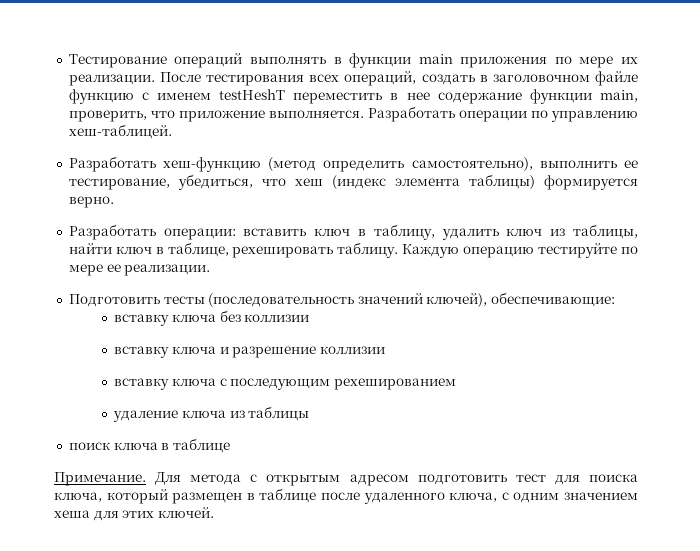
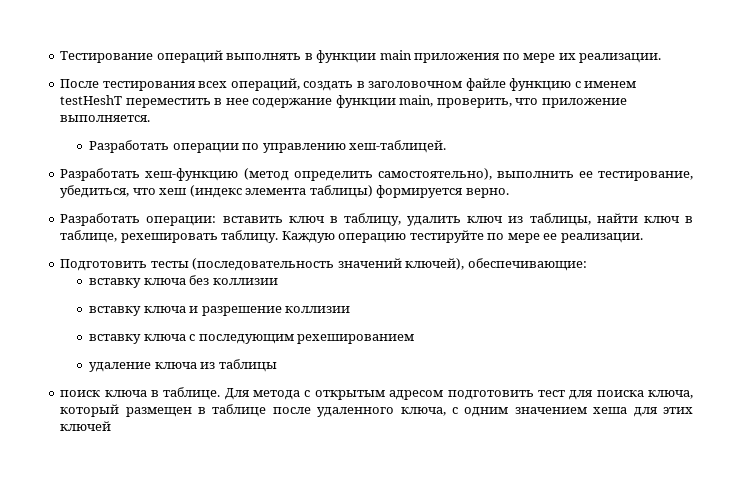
- Тестирование операций выполнять в функции main приложения по мере их реализации. После тестирования всех операций, создать в заголовочном файле функцию с именем testHeshT переместить в нее содержание функции main, проверить, что приложение выполняется. Разработать операции по управлению хеш-таблицей.
+ Тестирование операций выполнять в функции main приложения по мере их реализации.
+ После тестирования всех операций, создать в заголовочном файле функцию с именем testHeshT переместить в нее содержание функции main, проверить, что приложение выполняется.
+ Разработать операции по управлению хеш-таблицей.
- поиск ключа в таблице
- Примечание.
+ поиск ключа в таблице.
- Для метода с открытым адресом подготовить тест для поиска ключа, который размещен в таблице после удаленного ключа, с одним значением хеша для этих ключей.
+ Для метода с открытым адресом подготовить тест для поиска ключа, который размещен в таблице после удаленного ключа, с одним значением хеша для этих ключей

